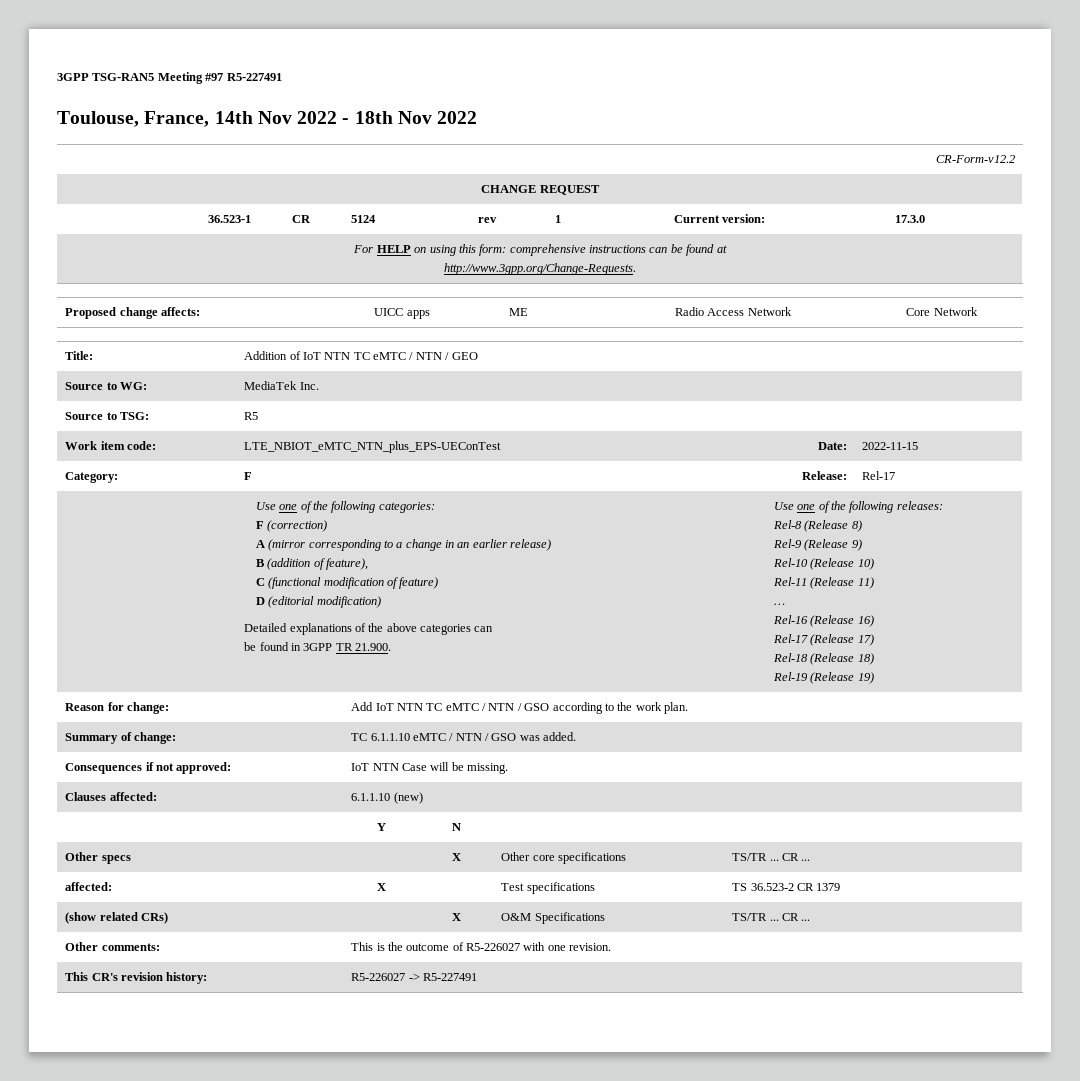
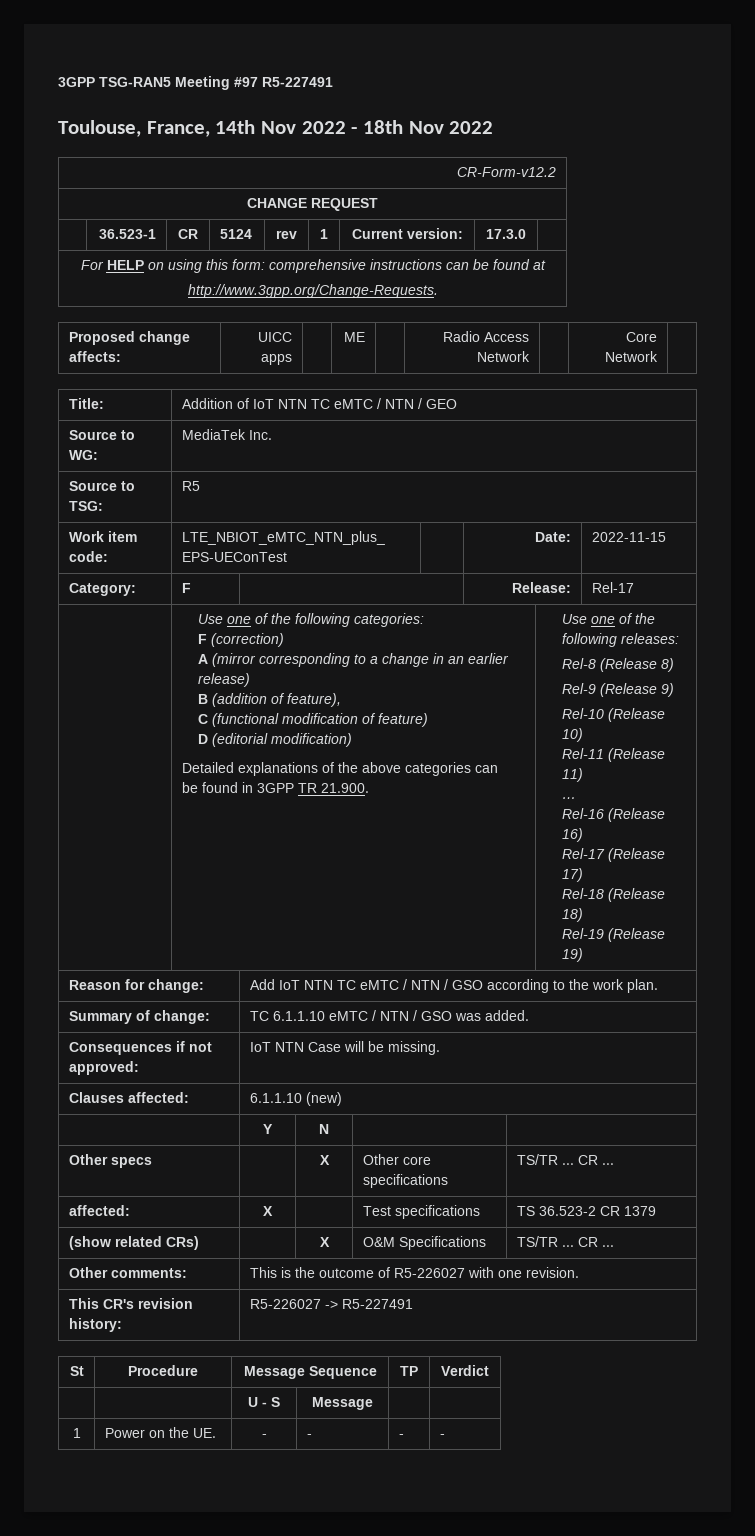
+ St | Procedure | Message Sequence | TP | Verdict
+ | | U - S | Message | |
+ 1 | Power on the UE. | - | - | - | -

